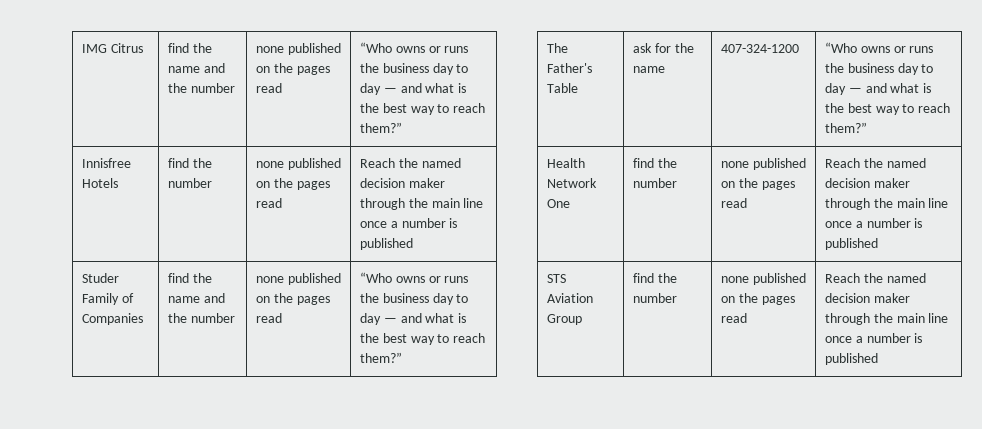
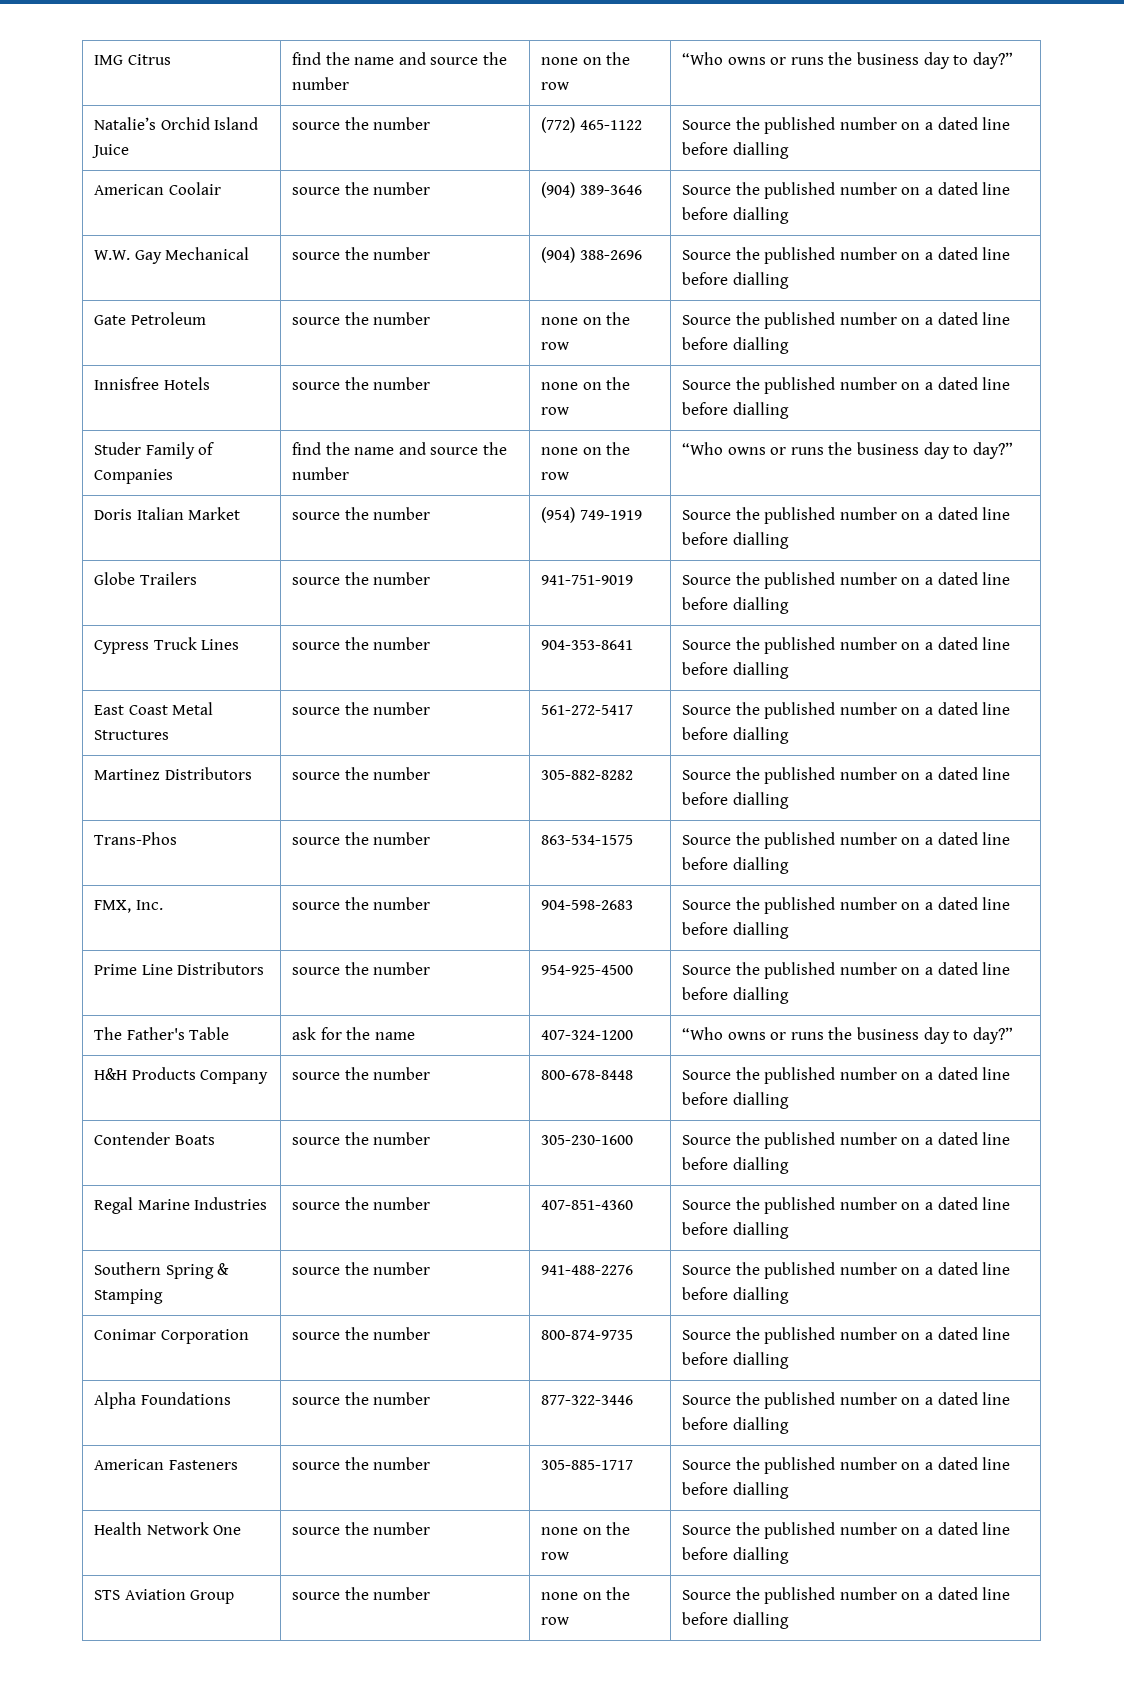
- IMG Citrus | find the name and the number | none published on the pages read | “Who owns or runs the business day to day — and what is the best way to reach them?”
+ IMG Citrus | find the name and source the number | none on the row | “Who owns or runs the business day to day?”
+ Natalie’s Orchid Island Juice | source the number | (772) 465-1122 | Source the published number on a dated line before dialling
+ American Coolair | source the number | (904) 389-3646 | Source the published number on a dated line before dialling
+ W.W. Gay Mechanical | source the number | (904) 388-2696 | Source the published number on a dated line before dialling
+ Gate Petroleum | source the number | none on the row | Source the published number on a dated line before dialling
- Innisfree Hotels | find the number | none published on the pages read | Reach the named decision maker through the main line once a number is published
+ Innisfree Hotels | source the number | none on the row | Source the published number on a dated line before dialling
- Studer Family of Companies | find the name and the number | none published on the pages read | “Who owns or runs the business day to day — and what is the best way to reach them?”
+ Studer Family of Companies | find the name and source the number | none on the row | “Who owns or runs the business day to day?”
+ Doris Italian Market | source the number | (954) 749-1919 | Source the published number on a dated line before dialling
+ Globe Trailers | source the number | 941-751-9019 | Source the published number on a dated line before dialling
+ Cypress Truck Lines | source the number | 904-353-8641 | Source the published number on a dated line before dialling
+ East Coast Metal Structures | source the number | 561-272-5417 | Source the published number on a dated line before dialling
+ Martinez Distributors | source the number | 305-882-8282 | Source the published number on a dated line before dialling
+ Trans-Phos | source the number | 863-534-1575 | Source the published number on a dated line before dialling
+ FMX, Inc. | source the number | 904-598-2683 | Source the published number on a dated line before dialling
+ Prime Line Distributors | source the number | 954-925-4500 | Source the published number on a dated line before dialling
- The Father's Table | ask for the name | 407-324-1200 | “Who owns or runs the business day to day — and what is the best way to reach them?”
+ The Father's Table | ask for the name | 407-324-1200 | “Who owns or runs the business day to day?”
+ H&H Products Company | source the number | 800-678-8448 | Source the published number on a dated line before dialling
+ Contender Boats | source the number | 305-230-1600 | Source the published number on a dated line before dialling
+ Regal Marine Industries | source the number | 407-851-4360 | Source the published number on a dated line before dialling
+ Southern Spring & Stamping | source the number | 941-488-2276 | Source the published number on a dated line before dialling
+ Conimar Corporation | source the number | 800-874-9735 | Source the published number on a dated line before dialling
+ Alpha Foundations | source the number | 877-322-3446 | Source the published number on a dated line before dialling
+ American Fasteners | source the number | 305-885-1717 | Source the published number on a dated line before dialling
- Health Network One | find the number | none published on the pages read | Reach the named decision maker through the main line once a number is published
+ Health Network One | source the number | none on the row | Source the published number on a dated line before dialling
- STS Aviation Group | find the number | none published on the pages read | Reach the named decision maker through the main line once a number is published
+ STS Aviation Group | source the number | none on the row | Source the published number on a dated line before dialling

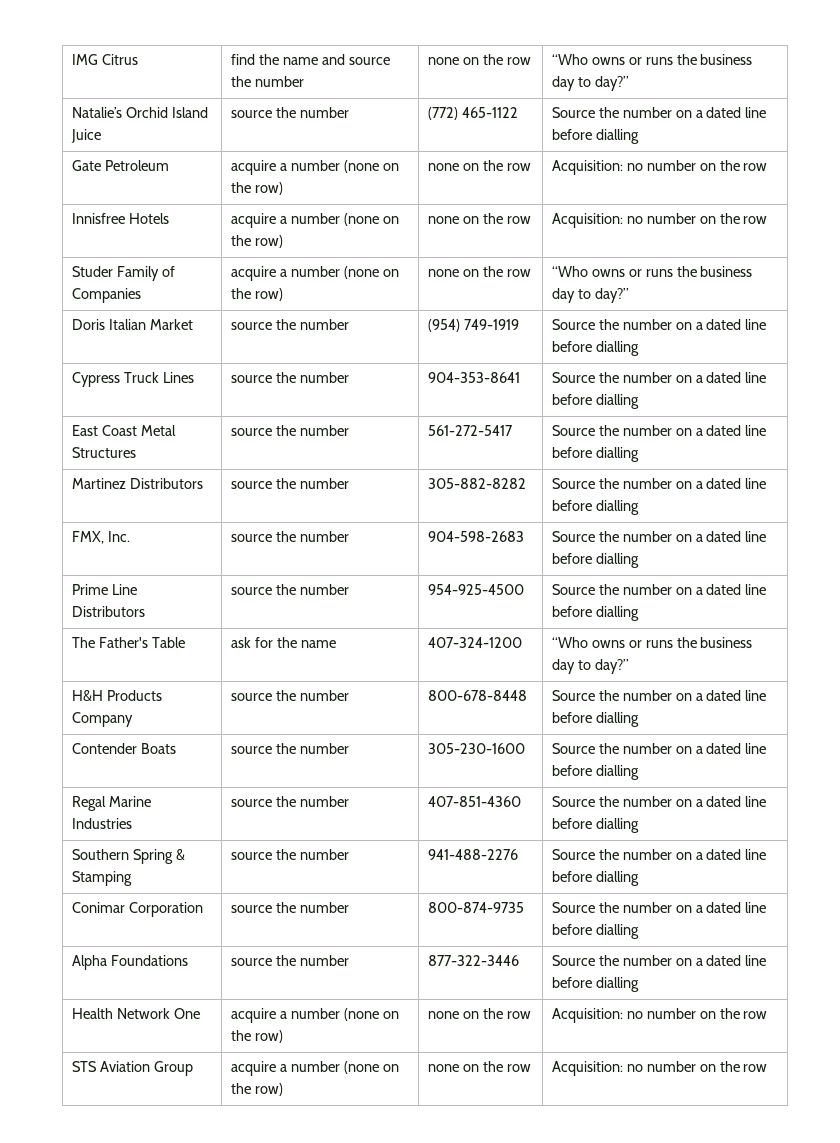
- Natalie’s Orchid Island Juice | source the number | (772) 465-1122 | Source the published number on a dated line before dialling
- American Coolair | source the number | (904) 389-3646 | Source the published number on a dated line before dialling
- W.W. Gay Mechanical | source the number | (904) 388-2696 | Source the published number on a dated line before dialling
+ Natalie’s Orchid Island Juice | source the number | (772) 465-1122 | Source the number on a dated line before dialling
- Gate Petroleum | source the number | none on the row | Source the published number on a dated line before dialling
- Innisfree Hotels | source the number | none on the row | Source the published number on a dated line before dialling
- Studer Family of Companies | find the name and source the number | none on the row | “Who owns or runs the business day to day?”
+ Gate Petroleum | acquire a number (none on the row) | none on the row | Acquisition: no number on the row
+ Innisfree Hotels | acquire a number (none on the row) | none on the row | Acquisition: no number on the row
+ Studer Family of Companies | acquire a number (none on the row) | none on the row | “Who owns or runs the business day to day?”
- Doris Italian Market | source the number | (954) 749-1919 | Source the published number on a dated line before dialling
- Globe Trailers | source the number | 941-751-9019 | Source the published number on a dated line before dialling
+ Doris Italian Market | source the number | (954) 749-1919 | Source the number on a dated line before dialling
- Cypress Truck Lines | source the number | 904-353-8641 | Source the published number on a dated line before dialling
+ Cypress Truck Lines | source the number | 904-353-8641 | Source the number on a dated line before dialling
- East Coast Metal Structures | source the number | 561-272-5417 | Source the published number on a dated line before dialling
+ East Coast Metal Structures | source the number | 561-272-5417 | Source the number on a dated line before dialling
- Martinez Distributors | source the number | 305-882-8282 | Source the published number on a dated line before dialling
- Trans-Phos | source the number | 863-534-1575 | Source the published number on a dated line before dialling
+ Martinez Distributors | source the number | 305-882-8282 | Source the number on a dated line before dialling
- FMX, Inc. | source the number | 904-598-2683 | Source the published number on a dated line before dialling
+ FMX, Inc. | source the number | 904-598-2683 | Source the number on a dated line before dialling
- Prime Line Distributors | source the number | 954-925-4500 | Source the published number on a dated line before dialling
+ Prime Line Distributors | source the number | 954-925-4500 | Source the number on a dated line before dialling
- H&H Products Company | source the number | 800-678-8448 | Source the published number on a dated line before dialling
+ H&H Products Company | source the number | 800-678-8448 | Source the number on a dated line before dialling
- Contender Boats | source the number | 305-230-1600 | Source the published number on a dated line before dialling
+ Contender Boats | source the number | 305-230-1600 | Source the number on a dated line before dialling
- Regal Marine Industries | source the number | 407-851-4360 | Source the published number on a dated line before dialling
+ Regal Marine Industries | source the number | 407-851-4360 | Source the number on a dated line before dialling
- Southern Spring & Stamping | source the number | 941-488-2276 | Source the published number on a dated line before dialling
+ Southern Spring & Stamping | source the number | 941-488-2276 | Source the number on a dated line before dialling
- Conimar Corporation | source the number | 800-874-9735 | Source the published number on a dated line before dialling
+ Conimar Corporation | source the number | 800-874-9735 | Source the number on a dated line before dialling
- Alpha Foundations | source the number | 877-322-3446 | Source the published number on a dated line before dialling
- American Fasteners | source the number | 305-885-1717 | Source the published number on a dated line before dialling
+ Alpha Foundations | source the number | 877-322-3446 | Source the number on a dated line before dialling
- Health Network One | source the number | none on the row | Source the published number on a dated line before dialling
- STS Aviation Group | source the number | none on the row | Source the published number on a dated line before dialling
+ Health Network One | acquire a number (none on the row) | none on the row | Acquisition: no number on the row
+ STS Aviation Group | acquire a number (none on the row) | none on the row | Acquisition: no number on the row

